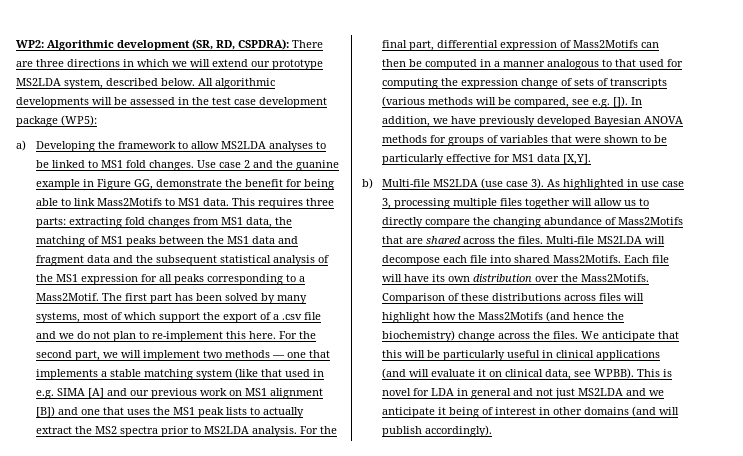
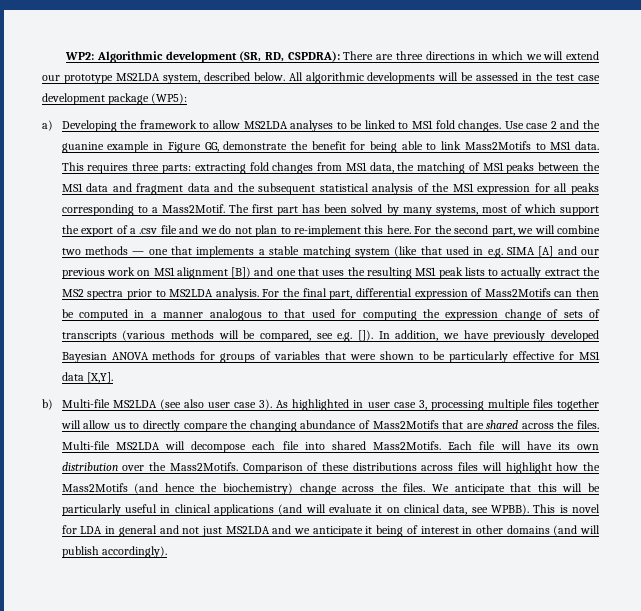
- For the second part, we will implement two methods — one that implements a stable matching system (like that used in e.g. SIMA [A] and our previous work on MS1 alignment [B]) and one that uses the MS1 peak lists to actually extract the MS2 spectra prior to MS2LDA analysis.
+ For the second part, we will combine two methods — one that implements a stable matching system (like that used in e.g. SIMA [A] and our previous work on MS1 alignment [B]) and one that uses the resulting MS1 peak lists to actually extract the MS2 spectra prior to MS2LDA analysis.
- b) Multi-file MS2LDA (use case 3).
+ b) Multi-file MS2LDA (see also user case 3).
- As highlighted in use case 3, processing multiple files together will allow us to directly compare the changing abundance of Mass2Motifs that are shared across the files.
+ As highlighted in user case 3, processing multiple files together will allow us to directly compare the changing abundance of Mass2Motifs that are shared across the files.

